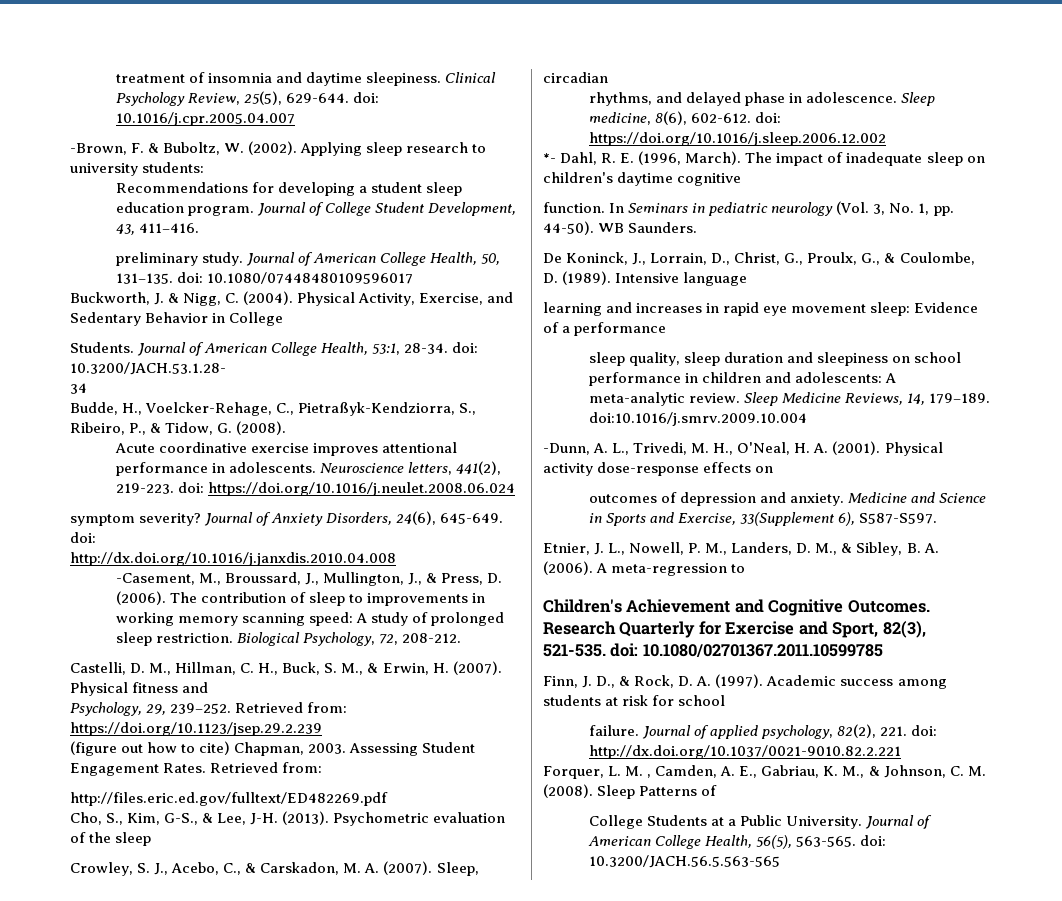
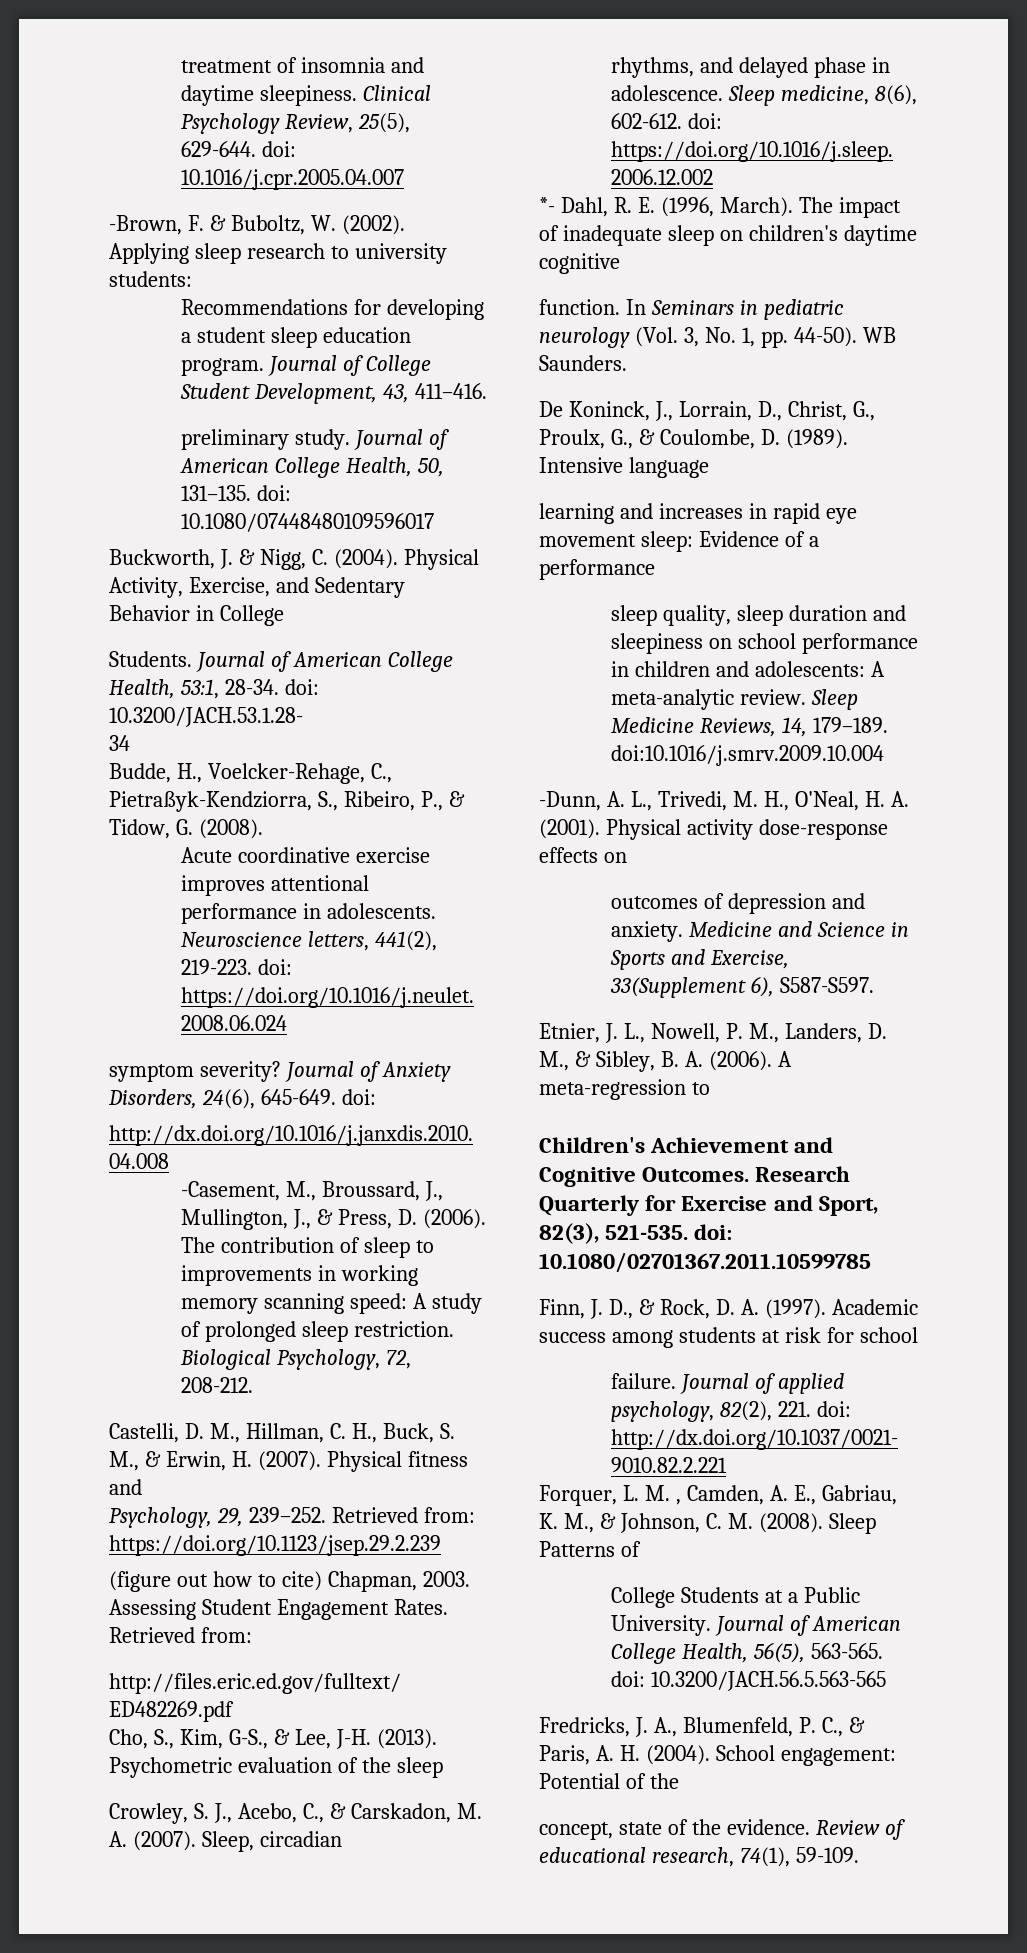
+ Fredricks, J. A., Blumenfeld, P. C., & Paris, A. H. (2004). School engagement: Potential of the
+ concept, state of the evidence. Review of educational research, 74(1), 59-109.

